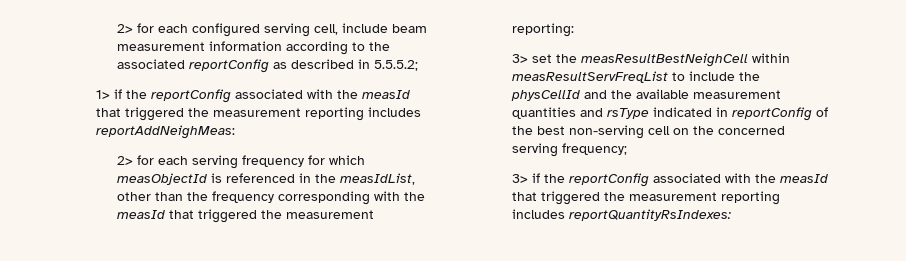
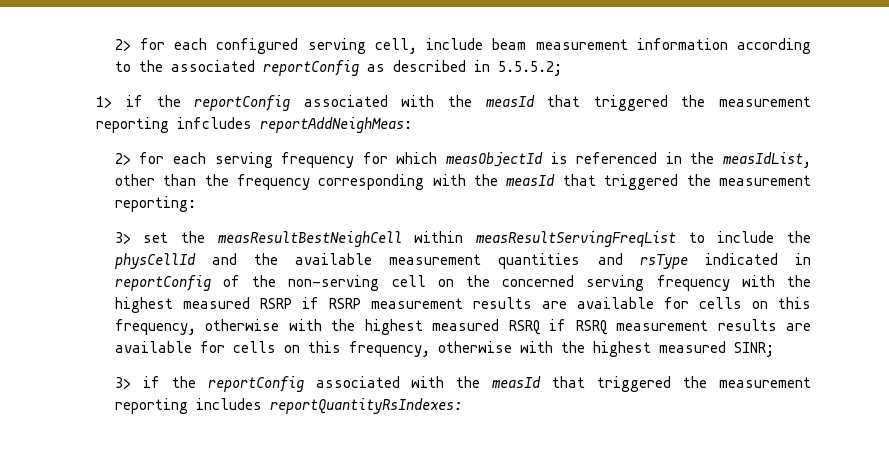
- 1> if the reportConfig associated with the measId that triggered the measurement reporting includes reportAddNeighMeas:
+ 1> if the reportConfig associated with the measId that triggered the measurement reporting infcludes reportAddNeighMeas:
- 3> set the measResultBestNeighCell within measResultServFreqList to include the physCellId and the available measurement quantities and rsType indicated in reportConfig of the best non-serving cell on the concerned serving frequency;
+ 3> set the measResultBestNeighCell within measResultServingFreqList to include the physCellId and the available measurement quantities and rsType indicated in reportConfig of the non-serving cell on the concerned serving frequency with the highest measured RSRP if RSRP measurement results are available for cells on this frequency, otherwise with the highest measured RSRQ if RSRQ measurement results are available for cells on this frequency, otherwise with the highest measured SINR;

